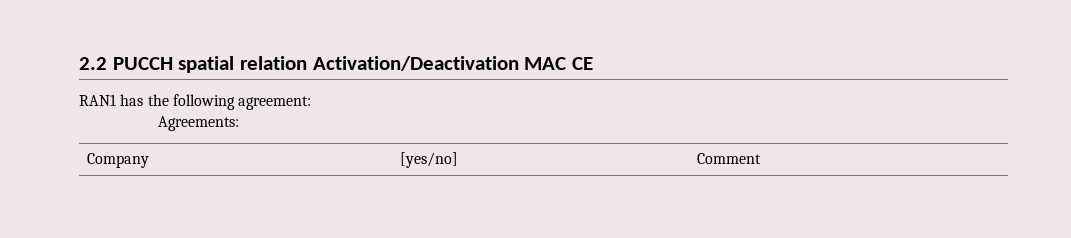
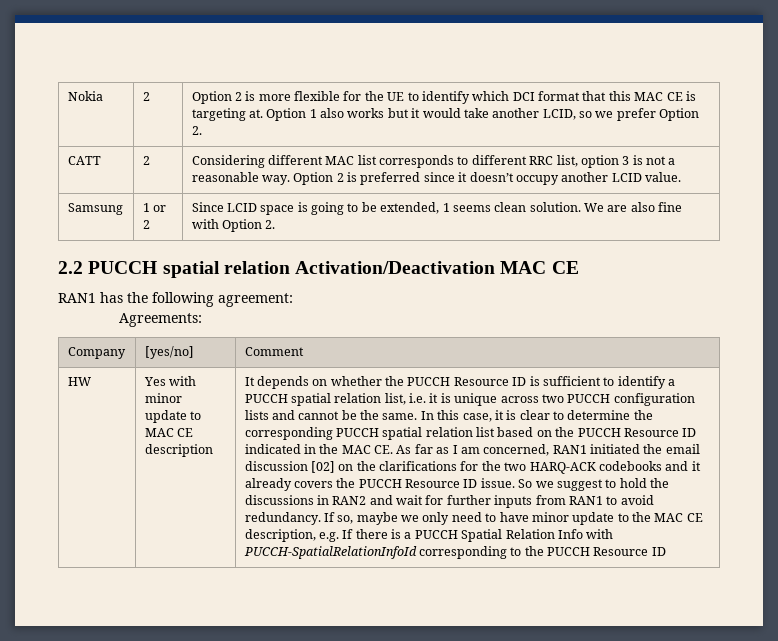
+ Nokia | 2 | Option 2 is more flexible for the UE to identify which DCI format that this MAC CE is targeting at. Option 1 also works but it would take another LCID, so we prefer Option 2.
+ CATT | 2 | Considering different MAC list corresponds to different RRC list, option 3 is not a reasonable way. Option 2 is preferred since it doesn’t occupy another LCID value.
+ Samsung | 1 or 2 | Since LCID space is going to be extended, 1 seems clean solution. We are also fine with Option 2.
+ HW | Yes with minor update to MAC CE description | It depends on whether the PUCCH Resource ID is sufficient to identify a PUCCH spatial relation list, i.e. it is unique across two PUCCH configuration lists and cannot be the same. In this case, it is clear to determine the corresponding PUCCH spatial relation list based on the PUCCH Resource ID indicated in the MAC CE. As far as I am concerned, RAN1 initiated the email discussion [02] on the clarifications for the two HARQ-ACK codebooks and it already covers the PUCCH Resource ID issue. So we suggest to hold the discussions in RAN2 and wait for further inputs from RAN1 to avoid redundancy. If so, maybe we only need to have minor update to the MAC CE description, e.g. If there is a PUCCH Spatial Relation Info with PUCCH-SpatialRelationInfoId corresponding to the PUCCH Resource ID

